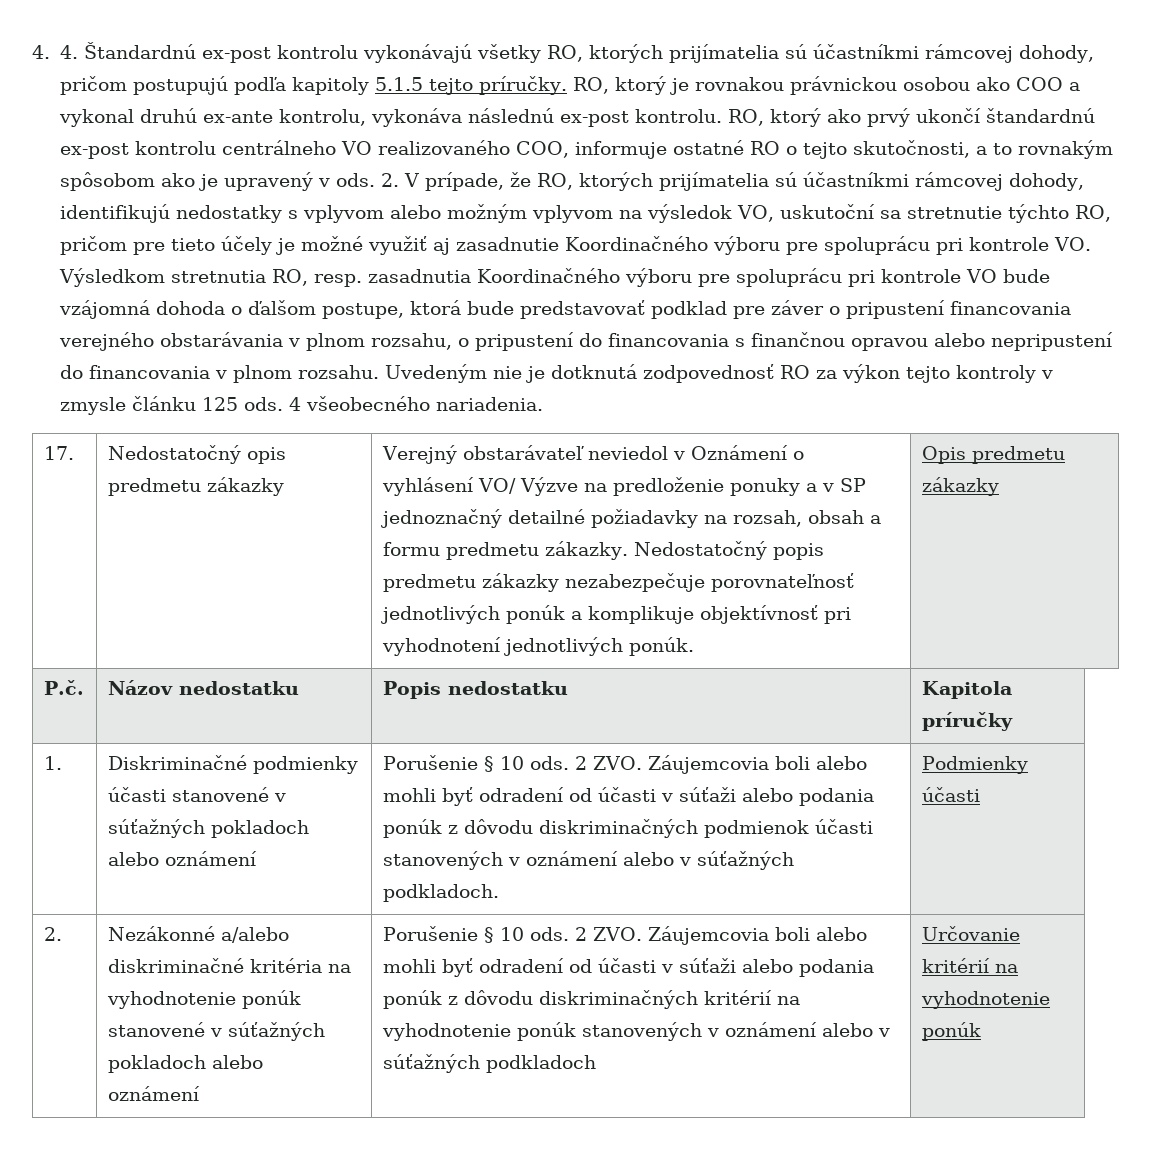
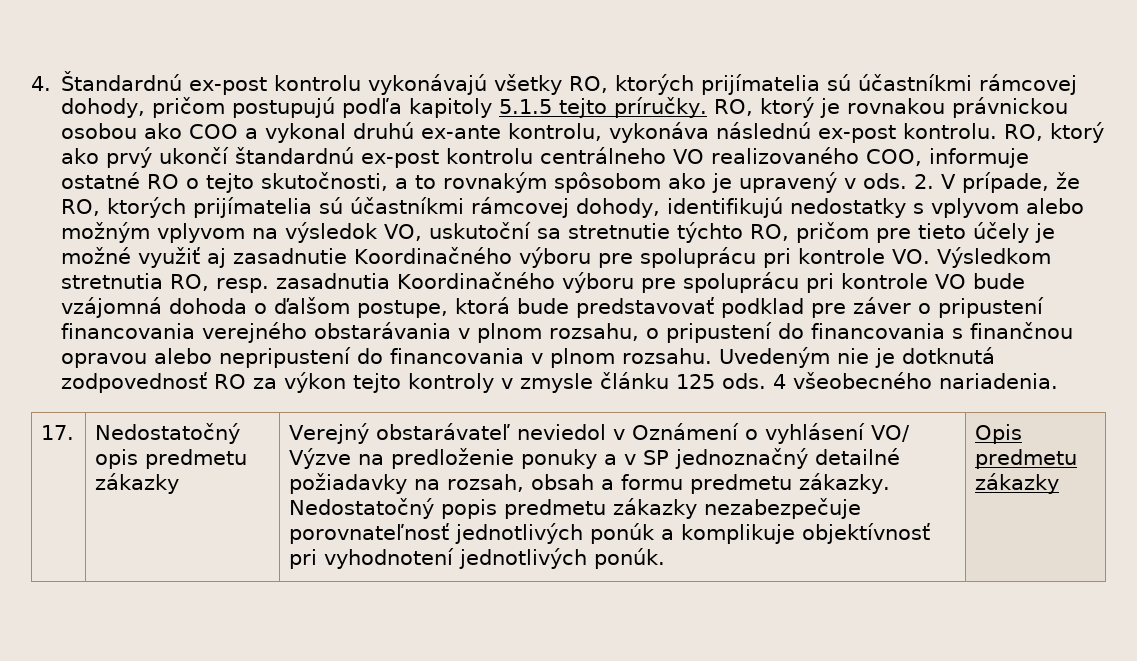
- 4. 4. Štandardnú ex-post kontrolu vykonávajú všetky RO, ktorých prijímatelia sú účastníkmi rámcovej dohody, pričom postupujú podľa kapitoly 5.1.5 tejto príručky.
+ 4. Štandardnú ex-post kontrolu vykonávajú všetky RO, ktorých prijímatelia sú účastníkmi rámcovej dohody, pričom postupujú podľa kapitoly 5.1.5 tejto príručky.
- P.č. | Názov nedostatku | Popis nedostatku | Kapitola príručky
- 1. | Diskriminačné podmienky účasti stanovené v súťažných pokladoch alebo oznámení | Porušenie § 10 ods. 2 ZVO. Záujemcovia boli alebo mohli byť odradení od účasti v súťaži alebo podania ponúk z dôvodu diskriminačných podmienok účasti stanovených v oznámení alebo v súťažných podkladoch. | Podmienky účasti
- 2. | Nezákonné a/alebo diskriminačné kritéria na vyhodnotenie ponúk stanovené v súťažných pokladoch alebo oznámení | Porušenie § 10 ods. 2 ZVO. Záujemcovia boli alebo mohli byť odradení od účasti v súťaži alebo podania ponúk z dôvodu diskriminačných kritérií na vyhodnotenie ponúk stanovených v oznámení alebo v súťažných podkladoch | Určovanie kritérií na vyhodnotenie ponúk

